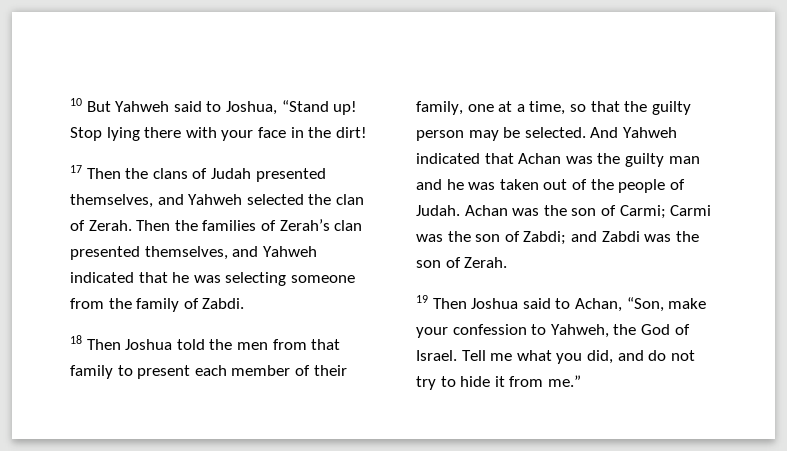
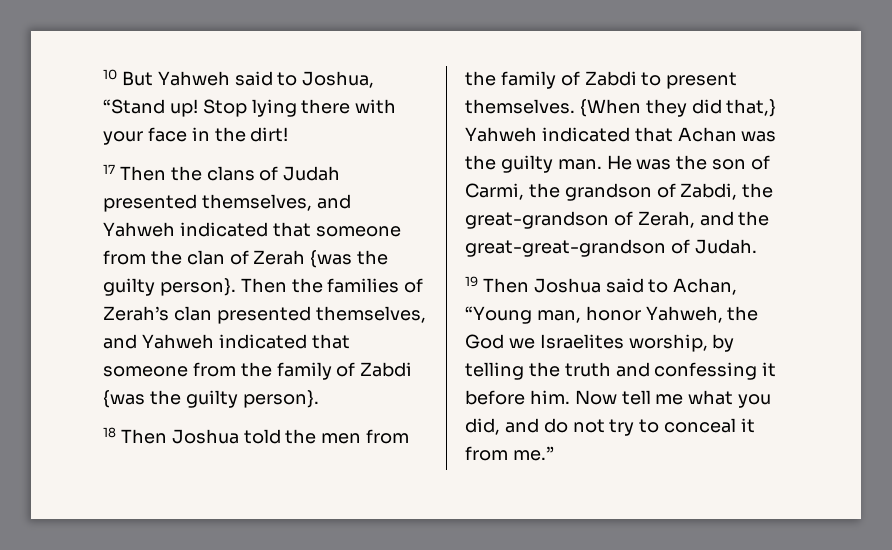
- 17 Then the clans of Judah presented themselves, and Yahweh selected the clan of Zerah.
+ 17 Then the clans of Judah presented themselves, and Yahweh indicated that someone from the clan of Zerah {was the guilty person}.
- Then the families of Zerah’s clan presented themselves, and Yahweh indicated that he was selecting someone from the family of Zabdi.
+ Then the families of Zerah’s clan presented themselves, and Yahweh indicated that someone from the family of Zabdi {was the guilty person}.
- 18 Then Joshua told the men from that family to present each member of their family, one at a time, so that the guilty person may be selected. And Yahweh indicated that Achan was the guilty man and he was taken out of the people of Judah. Achan was the son of Carmi; Carmi was the son of Zabdi; and Zabdi was the son of Zerah.
+ 18 Then Joshua told the men from the family of Zabdi to present themselves. {When they did that,} Yahweh indicated that Achan was the guilty man. He was the son of Carmi, the grandson of Zabdi, the great-grandson of Zerah, and the great-great-grandson of Judah.
- 19 Then Joshua said to Achan, “Son, make your confession to Yahweh, the God of Israel. Tell me what you did, and do not try to hide it from me.”
+ 19 Then Joshua said to Achan, “Young man, honor Yahweh, the God we Israelites worship, by telling the truth and confessing it before him. Now tell me what you did, and do not try to conceal it from me.”

